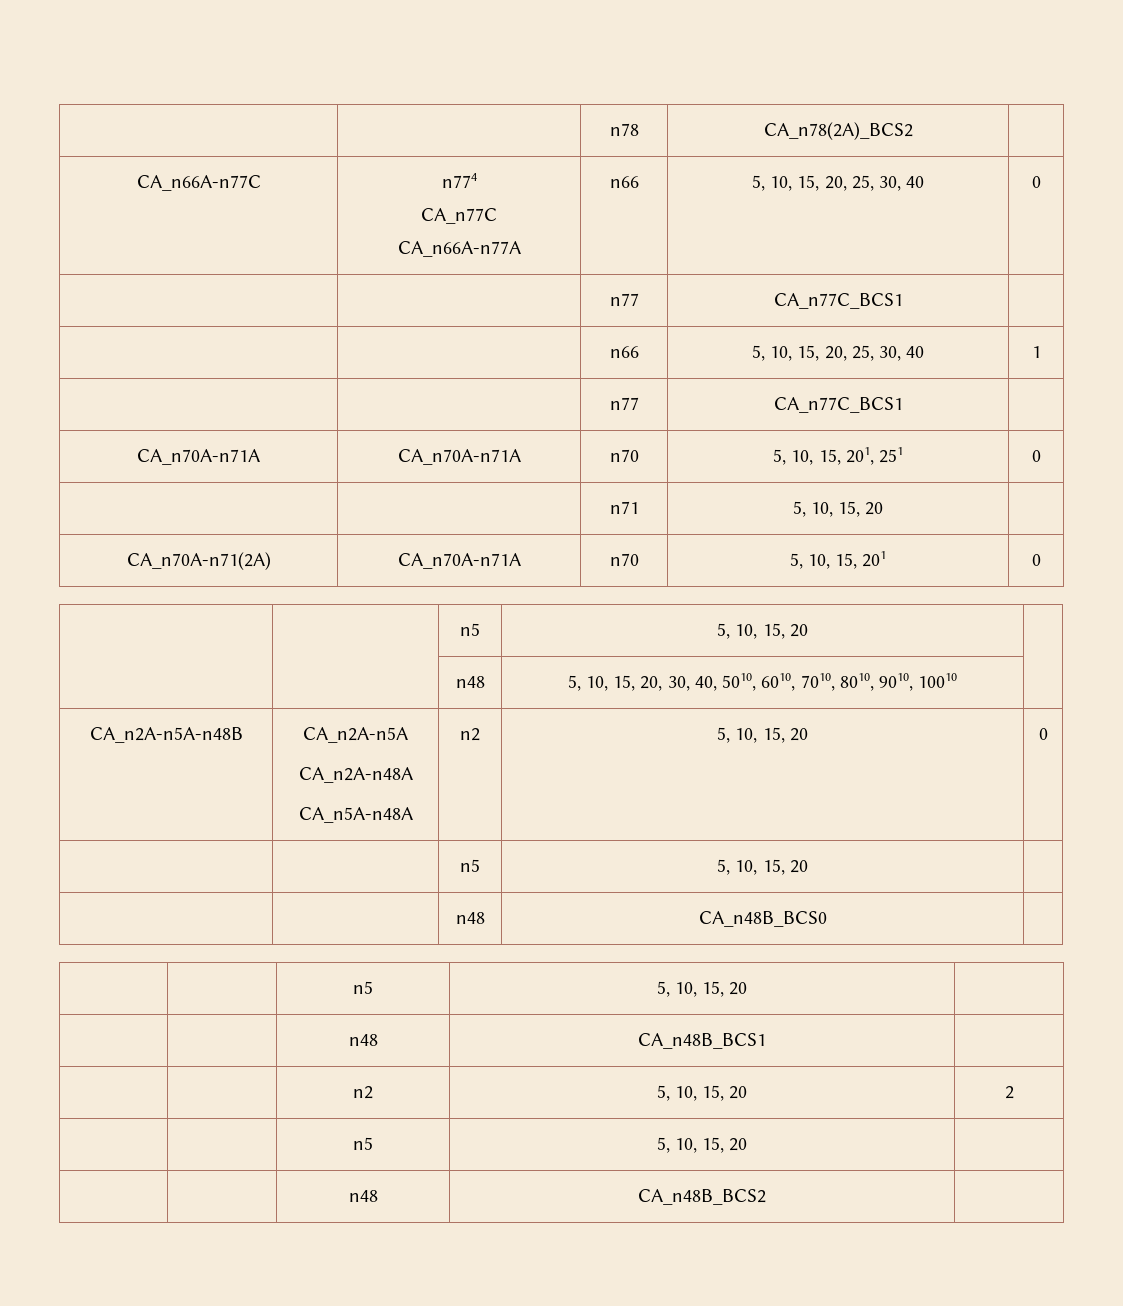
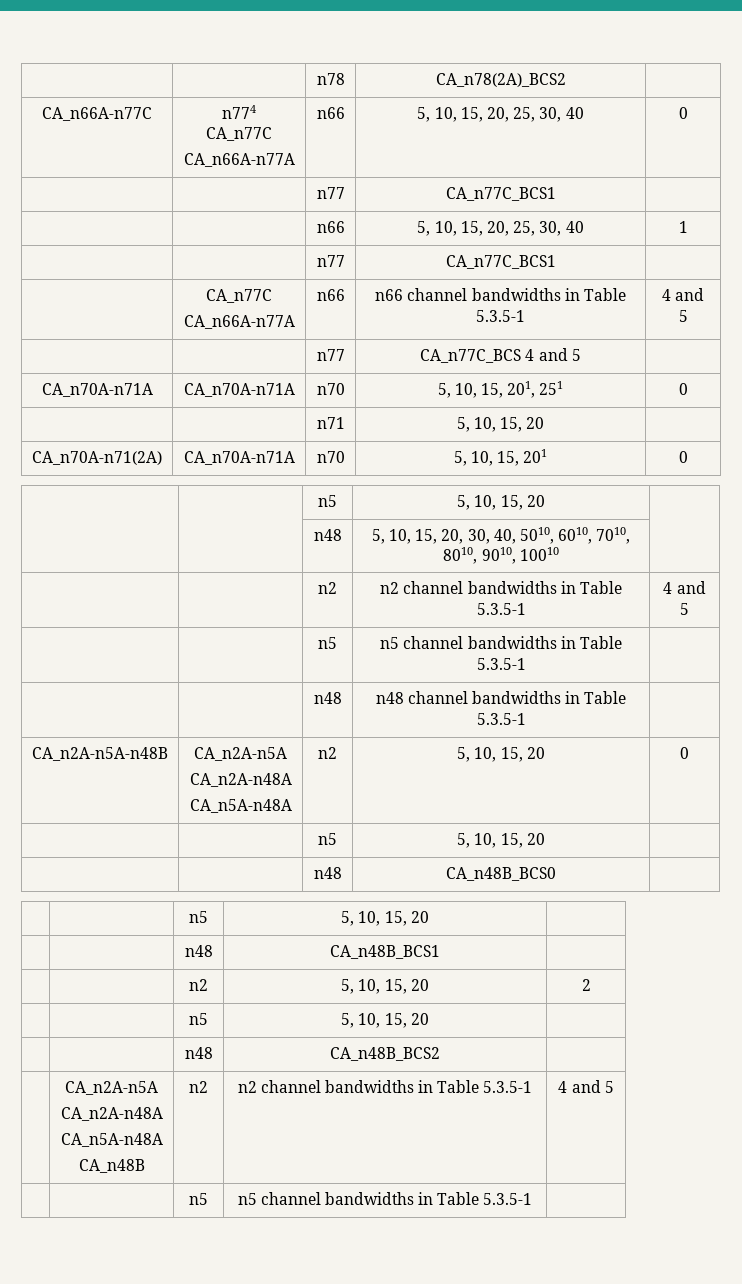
+ | CA_n77C
+ CA_n66A-n77A | n66 | n66 channel bandwidths in Table 5.3.5-1 | 4 and 5
+ | | n77 | CA_n77C_BCS 4 and 5 |
+ | | n2 | n2 channel bandwidths in Table 5.3.5-1 | 4 and 5
+ | | n5 | n5 channel bandwidths in Table 5.3.5-1 |
+ | | n48 | n48 channel bandwidths in Table 5.3.5-1 |
  | | n48 | CA_n48B_BCS2 |
+ | CA_n2A-n5A
+ CA_n2A-n48A
+ CA_n5A-n48A
+ CA_n48B | n2 | n2 channel bandwidths in Table 5.3.5-1 | 4 and 5
+ | | n5 | n5 channel bandwidths in Table 5.3.5-1 |

